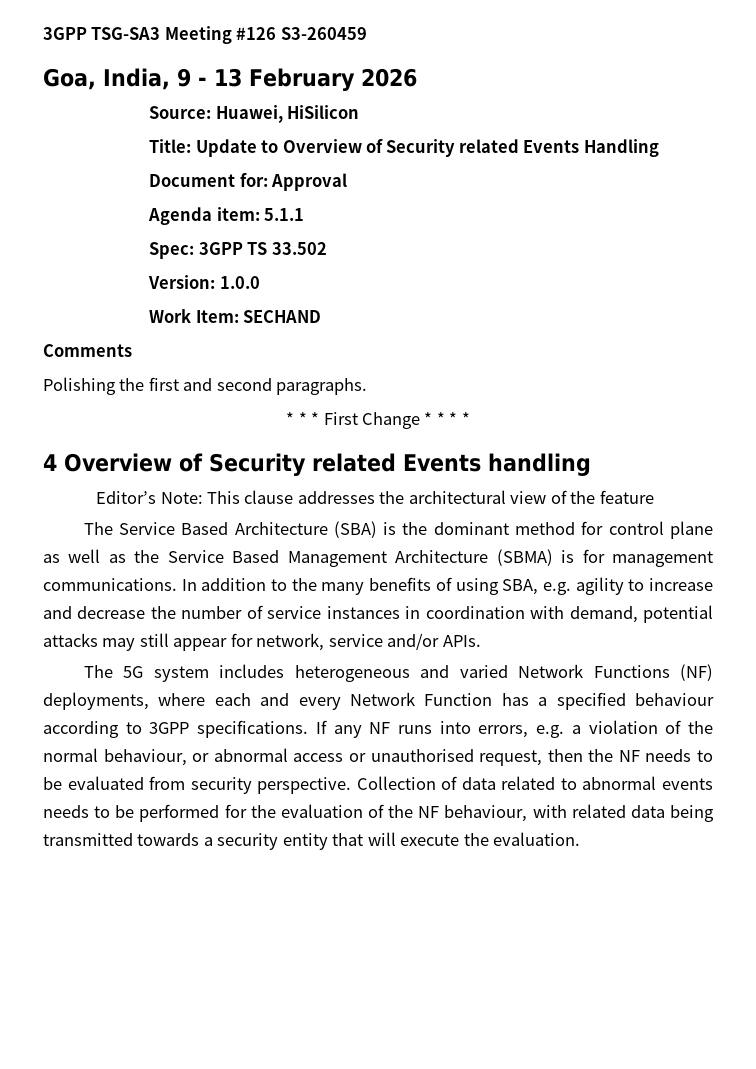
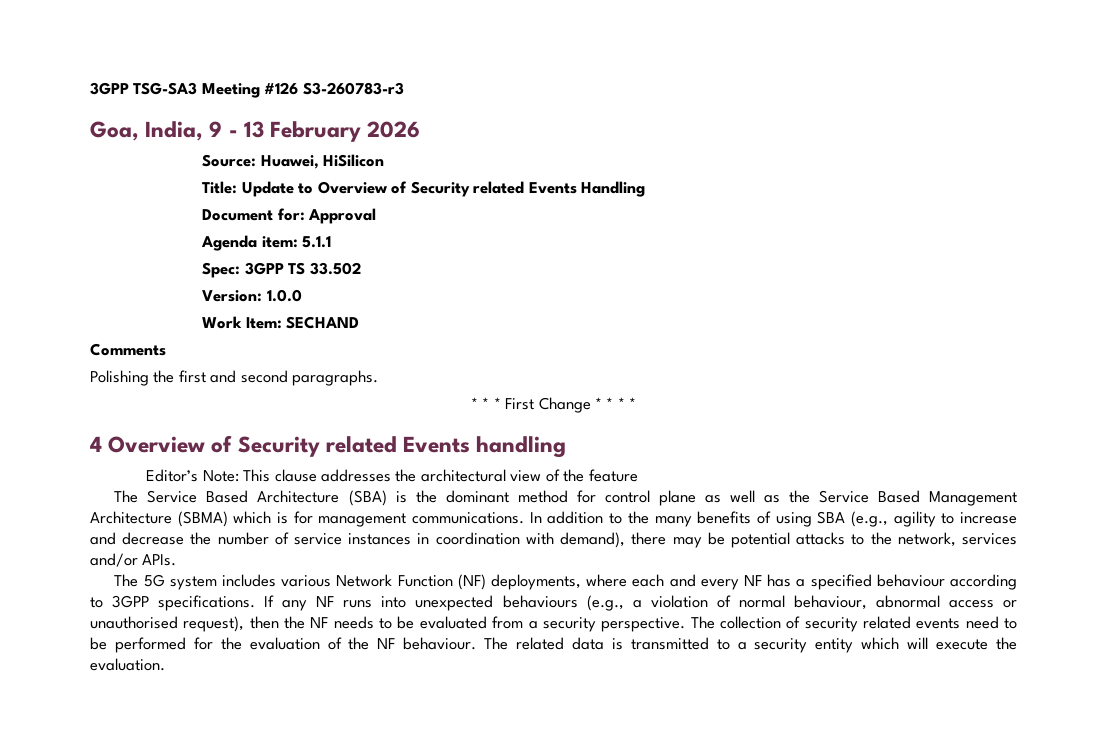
- 3GPP TSG-SA3 Meeting #126 S3-260459
+ 3GPP TSG-SA3 Meeting #126 S3-260783-r3
- The Service Based Architecture (SBA) is the dominant method for control plane as well as the Service Based Management Architecture (SBMA) is for management communications.
+ The Service Based Architecture (SBA) is the dominant method for control plane as well as the Service Based Management Architecture (SBMA) which is for management communications.
- In addition to the many benefits of using SBA, e.g. agility to increase and decrease the number of service instances in coordination with demand, potential attacks may still appear for network, service and/or APIs.
+ In addition to the many benefits of using SBA (e.g., agility to increase and decrease the number of service instances in coordination with demand), there may be potential attacks to the network, services and/or APIs.
- The 5G system includes heterogeneous and varied Network Functions (NF) deployments, where each and every Network Function has a specified behaviour according to 3GPP specifications.
+ The 5G system includes various Network Function (NF) deployments, where each and every NF has a specified behaviour according to 3GPP specifications.
- If any NF runs into errors, e.g. a violation of the normal behaviour, or abnormal access or unauthorised request, then the NF needs to be evaluated from security perspective.
+ If any NF runs into unexpected behaviours (e.g., a violation of normal behaviour, abnormal access or unauthorised request), then the NF needs to be evaluated from a security perspective.
- Collection of data related to abnormal events needs to be performed for the evaluation of the NF behaviour, with related data being transmitted towards a security entity that will execute the evaluation.
+ The collection of security related events need to be performed for the evaluation of the NF behaviour. The related data is transmitted to a security entity which will execute the evaluation.

